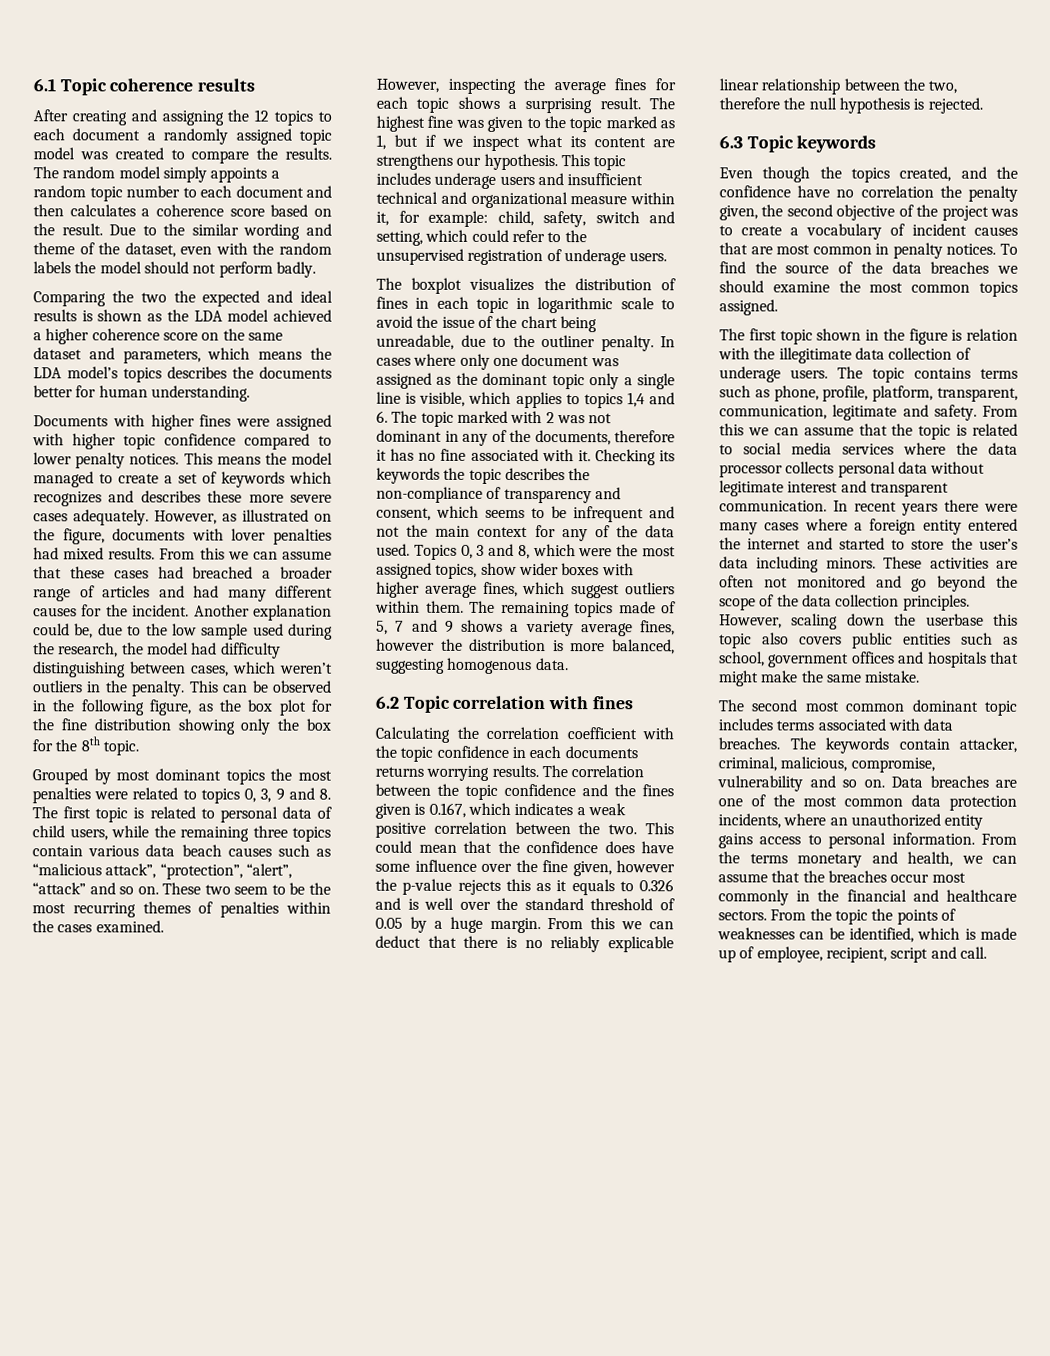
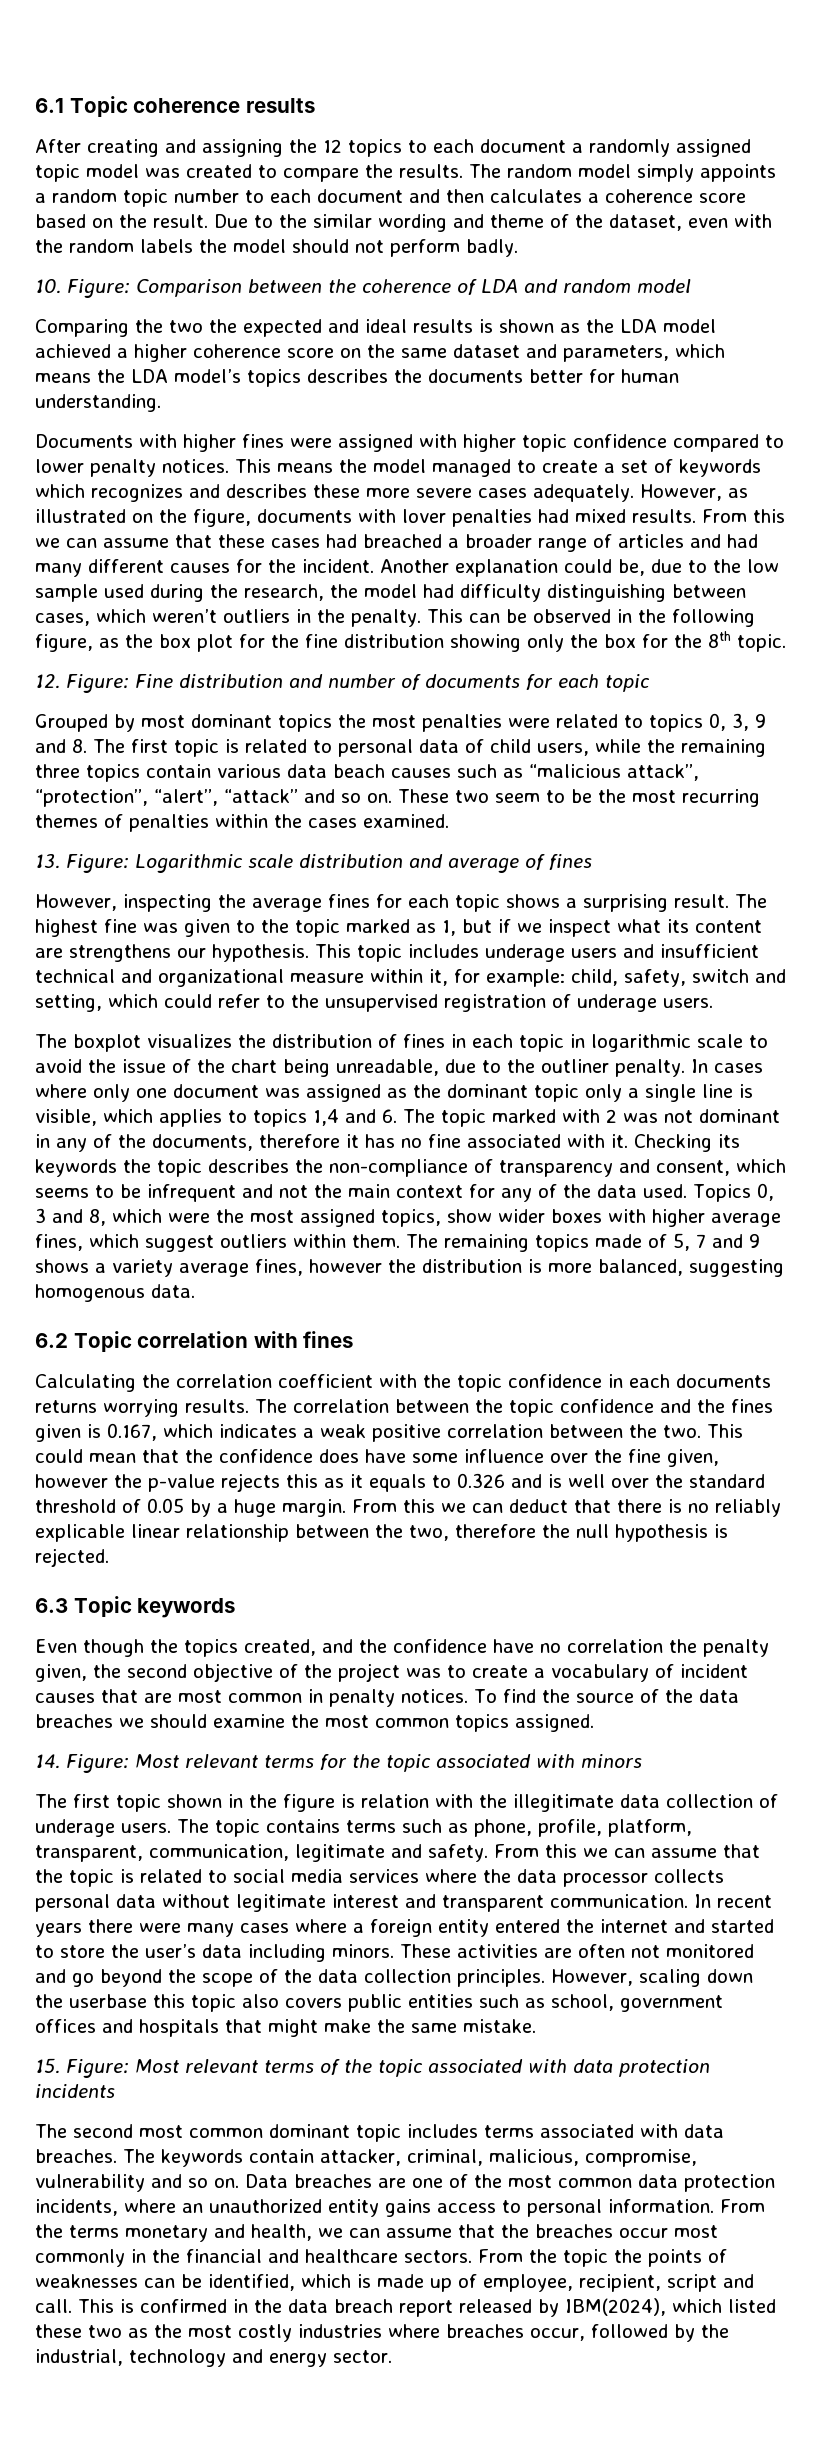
+ 10. Figure: Comparison between the coherence of LDA and random model
+ 12. Figure: Fine distribution and number of documents for each topic
+ 13. Figure: Logarithmic scale distribution and average of fines
+ 14. Figure: Most relevant terms for the topic associated with minors
+ 15. Figure: Most relevant terms of the topic associated with data protection incidents
+ This is confirmed in the data breach report released by IBM(2024), which listed these two as the most costly industries where breaches occur, followed by the industrial, technology and energy sector.

